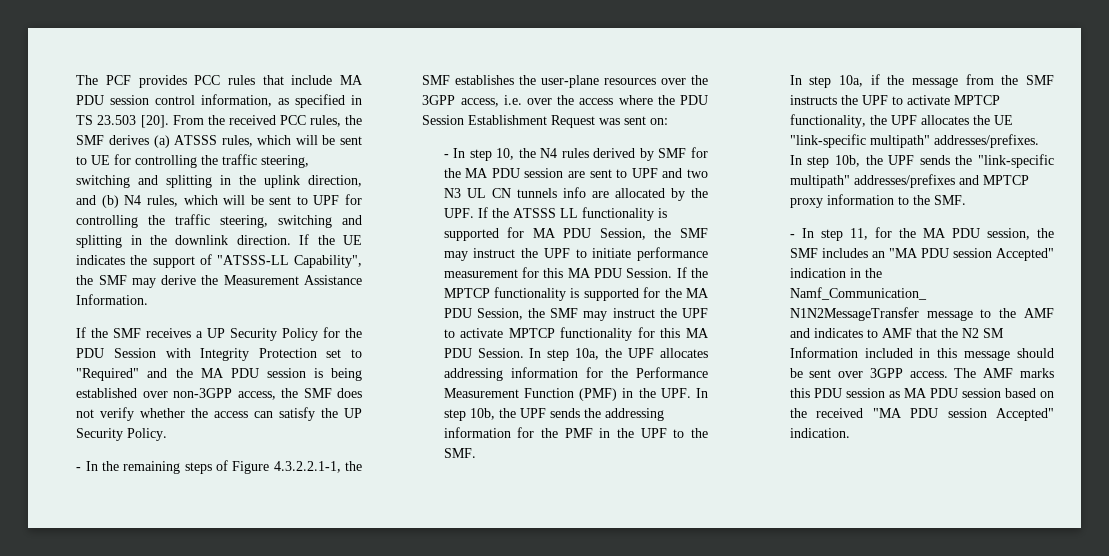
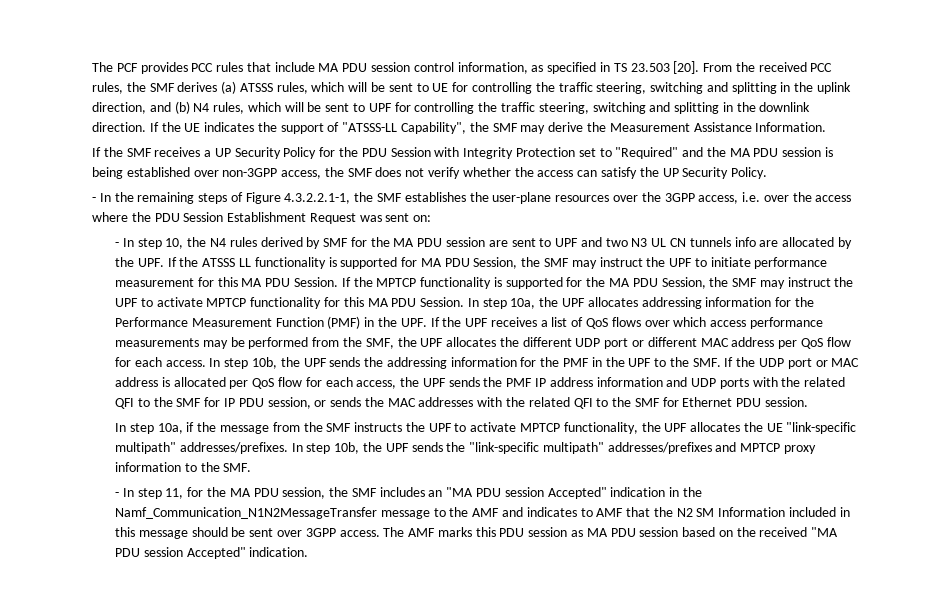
- In step 10a, the UPF allocates addressing information for the Performance Measurement Function (PMF) in the UPF. In step 10b, the UPF sends the addressing information for the PMF in the UPF to the SMF.
+ In step 10a, the UPF allocates addressing information for the Performance Measurement Function (PMF) in the UPF. If the UPF receives a list of QoS flows over which access performance measurements may be performed from the SMF, the UPF allocates the different UDP port or different MAC address per QoS flow for each access. In step 10b, the UPF sends the addressing information for the PMF in the UPF to the SMF. If the UDP port or MAC address is allocated per QoS flow for each access, the UPF sends the PMF IP address information and UDP ports with the related QFI to the SMF for IP PDU session, or sends the MAC addresses with the related QFI to the SMF for Ethernet PDU session.

